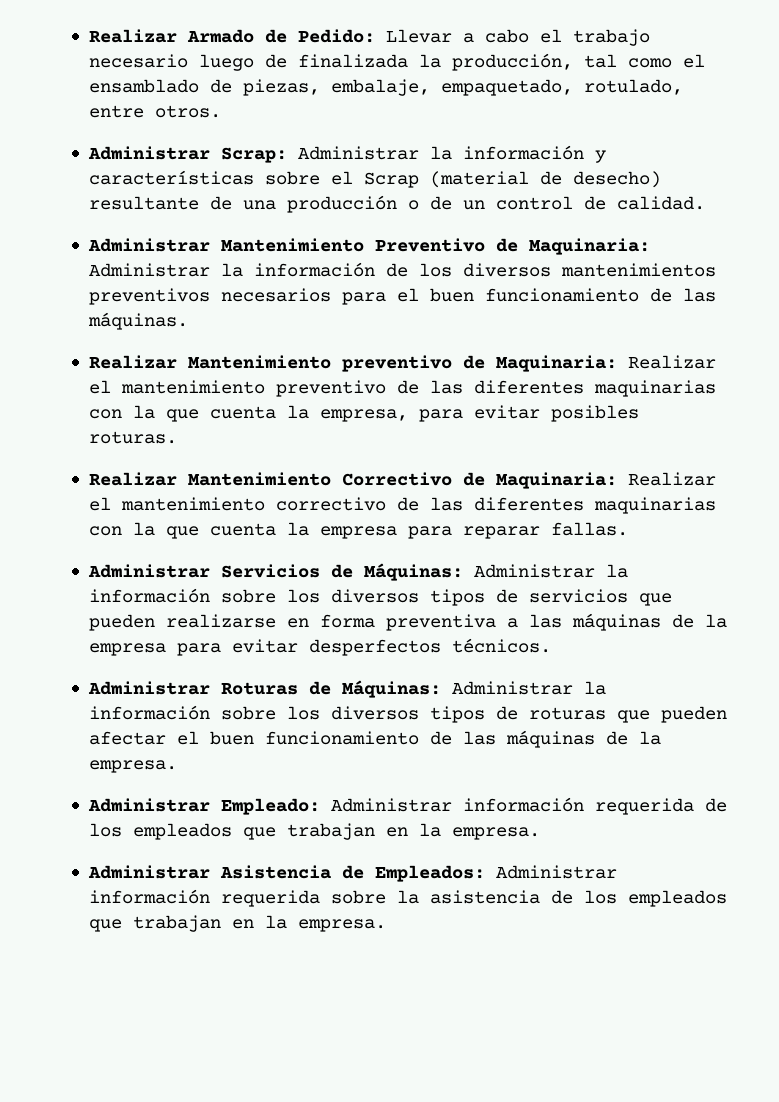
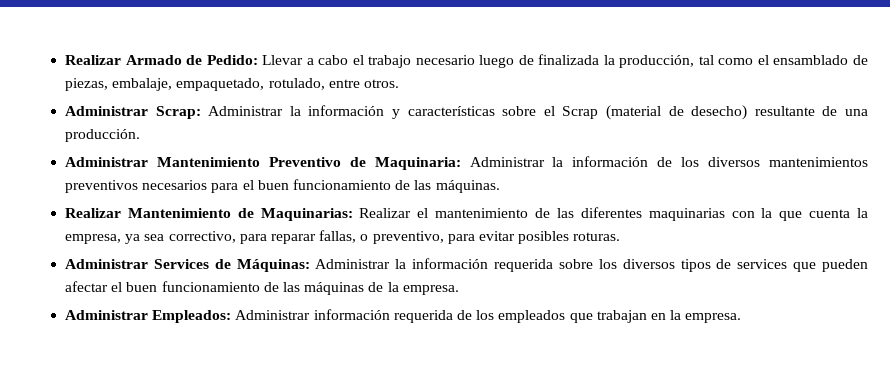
- Administrar Scrap: Administrar la información y características sobre el Scrap (material de desecho) resultante de una producción o de un control de calidad.
+ Administrar Scrap: Administrar la información y características sobre el Scrap (material de desecho) resultante de una producción.
- Realizar Mantenimiento preventivo de Maquinaria: Realizar el mantenimiento preventivo de las diferentes maquinarias con la que cuenta la empresa, para evitar posibles roturas.
- Realizar Mantenimiento Correctivo de Maquinaria: Realizar el mantenimiento correctivo de las diferentes maquinarias con la que cuenta la empresa para reparar fallas.
- Administrar Servicios de Máquinas: Administrar la información sobre los diversos tipos de servicios que pueden realizarse en forma preventiva a las máquinas de la empresa para evitar desperfectos técnicos.
- Administrar Roturas de Máquinas: Administrar la información sobre los diversos tipos de roturas que pueden afectar el buen funcionamiento de las máquinas de la empresa.
+ Realizar Mantenimiento de Maquinarias: Realizar el mantenimiento de las diferentes maquinarias con la que cuenta la empresa, ya sea correctivo, para reparar fallas, o preventivo, para evitar posibles roturas.
+ Administrar Services de Máquinas: Administrar la información requerida sobre los diversos tipos de services que pueden afectar el buen funcionamiento de las máquinas de la empresa.
- Administrar Empleado: Administrar información requerida de los empleados que trabajan en la empresa.
+ Administrar Empleados: Administrar información requerida de los empleados que trabajan en la empresa.
- Administrar Asistencia de Empleados: Administrar información requerida sobre la asistencia de los empleados que trabajan en la empresa.

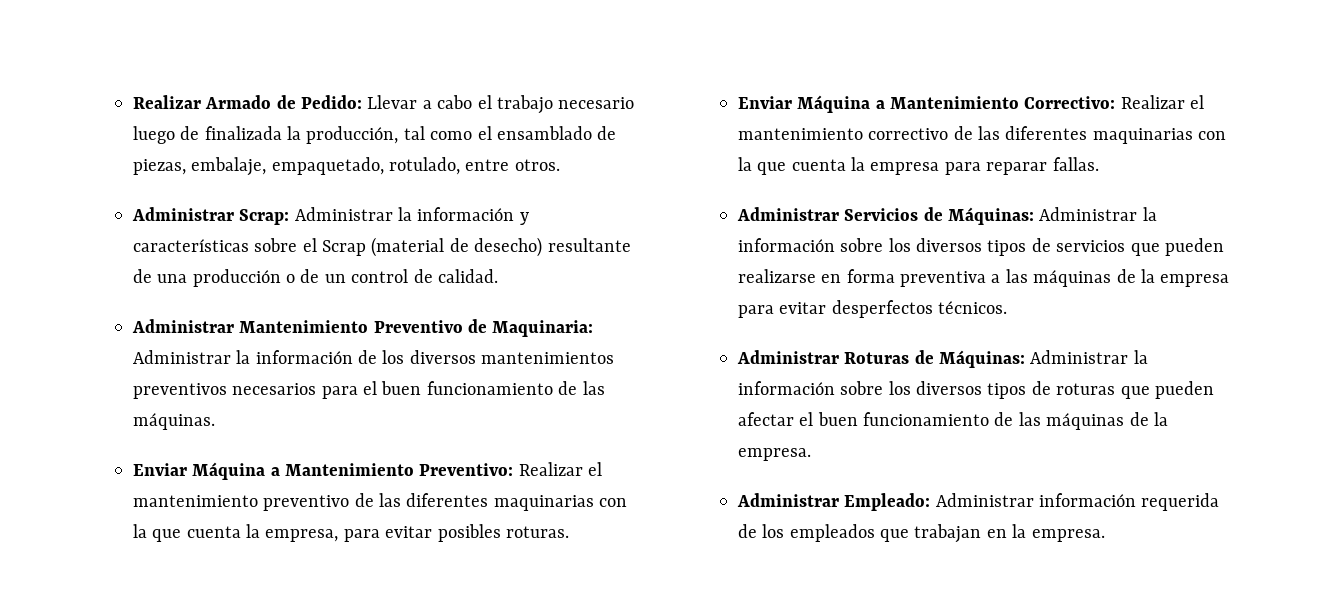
- Administrar Scrap: Administrar la información y características sobre el Scrap (material de desecho) resultante de una producción.
+ Administrar Scrap: Administrar la información y características sobre el Scrap (material de desecho) resultante de una producción o de un control de calidad.
- Realizar Mantenimiento de Maquinarias: Realizar el mantenimiento de las diferentes maquinarias con la que cuenta la empresa, ya sea correctivo, para reparar fallas, o preventivo, para evitar posibles roturas.
- Administrar Services de Máquinas: Administrar la información requerida sobre los diversos tipos de services que pueden afectar el buen funcionamiento de las máquinas de la empresa.
+ Enviar Máquina a Mantenimiento Preventivo: Realizar el mantenimiento preventivo de las diferentes maquinarias con la que cuenta la empresa, para evitar posibles roturas.
+ Enviar Máquina a Mantenimiento Correctivo: Realizar el mantenimiento correctivo de las diferentes maquinarias con la que cuenta la empresa para reparar fallas.
+ Administrar Servicios de Máquinas: Administrar la información sobre los diversos tipos de servicios que pueden realizarse en forma preventiva a las máquinas de la empresa para evitar desperfectos técnicos.
+ Administrar Roturas de Máquinas: Administrar la información sobre los diversos tipos de roturas que pueden afectar el buen funcionamiento de las máquinas de la empresa.
- Administrar Empleados: Administrar información requerida de los empleados que trabajan en la empresa.
+ Administrar Empleado: Administrar información requerida de los empleados que trabajan en la empresa.

